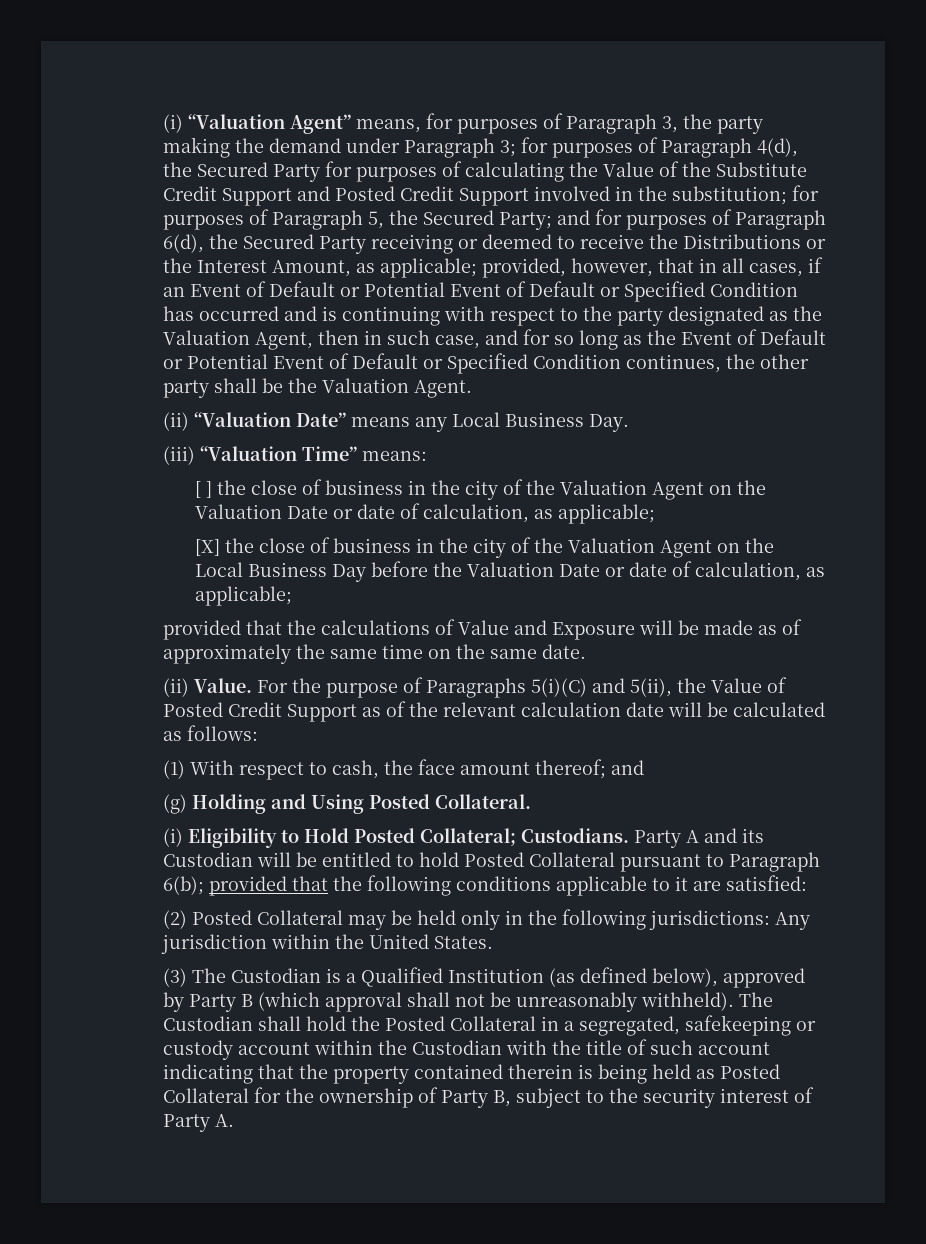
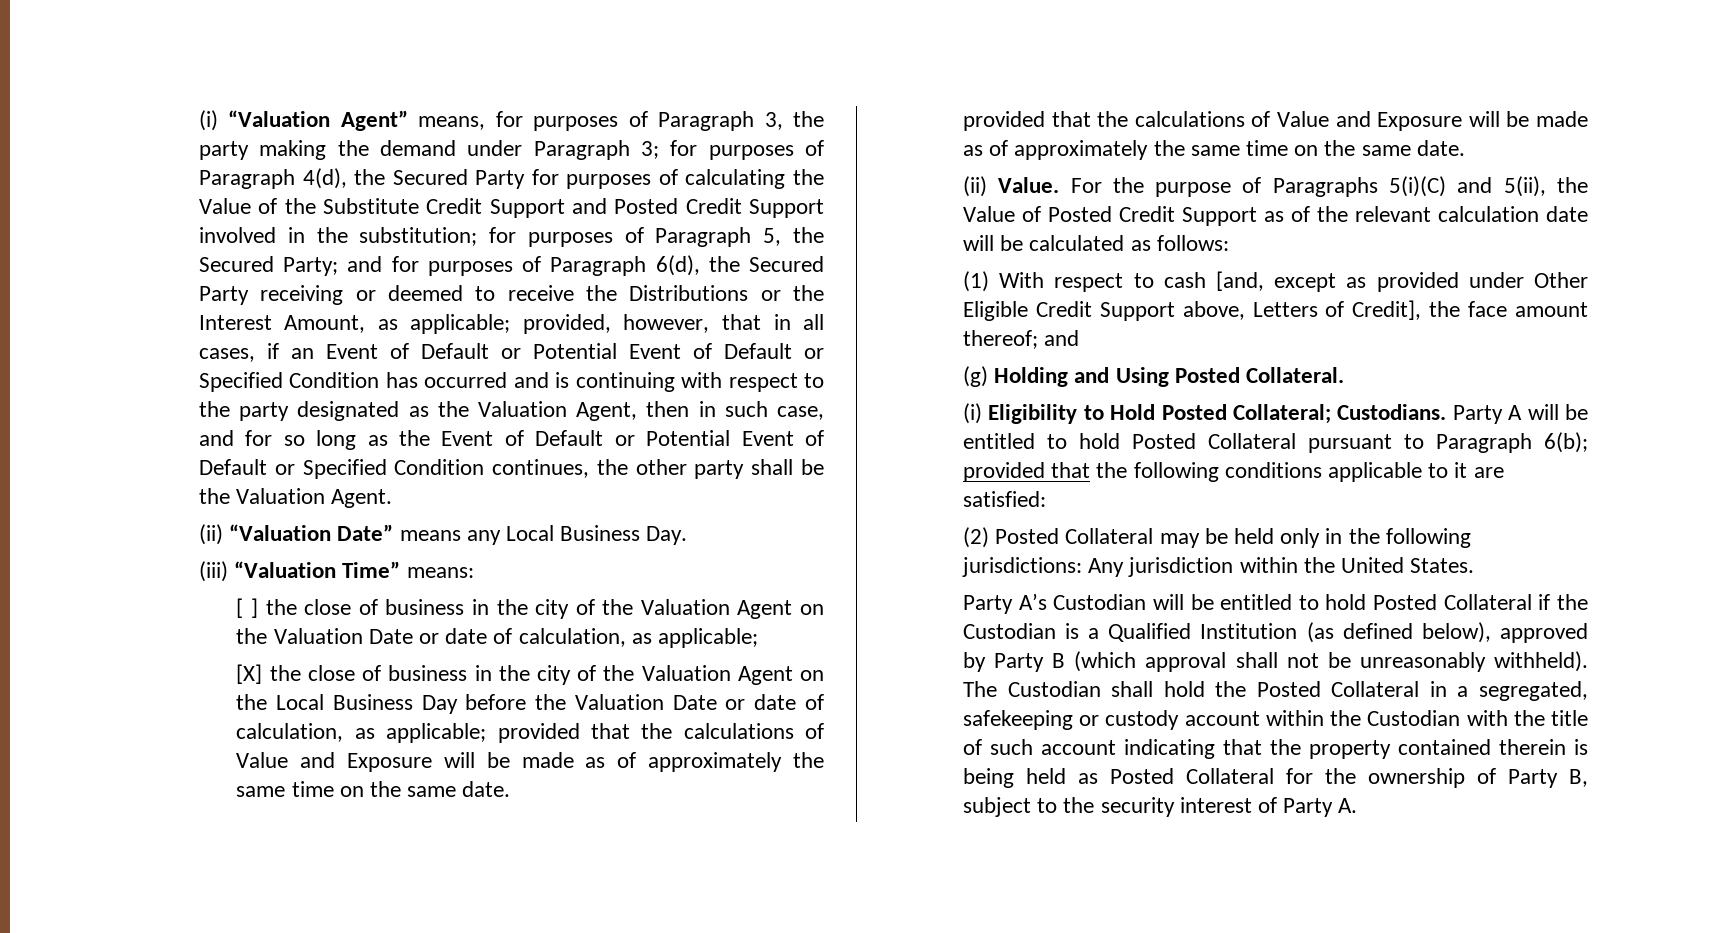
- [X] the close of business in the city of the Valuation Agent on the Local Business Day before the Valuation Date or date of calculation, as applicable;
+ [X] the close of business in the city of the Valuation Agent on the Local Business Day before the Valuation Date or date of calculation, as applicable; provided that the calculations of Value and Exposure will be made as of approximately the same time on the same date.
- (1) With respect to cash, the face amount thereof; and
+ (1) With respect to cash [and, except as provided under Other Eligible Credit Support above, Letters of Credit], the face amount thereof; and
- Party A and its Custodian will be entitled to hold Posted Collateral pursuant to Paragraph 6(b); provided that the following conditions applicable to it are satisfied:
+ Party A will be entitled to hold Posted Collateral pursuant to Paragraph 6(b); provided that the following conditions applicable to it are satisfied:
- (3) The Custodian is a Qualified Institution (as defined below), approved by Party B (which approval shall not be unreasonably withheld).
+ Party A’s Custodian will be entitled to hold Posted Collateral if the Custodian is a Qualified Institution (as defined below), approved by Party B (which approval shall not be unreasonably withheld).

